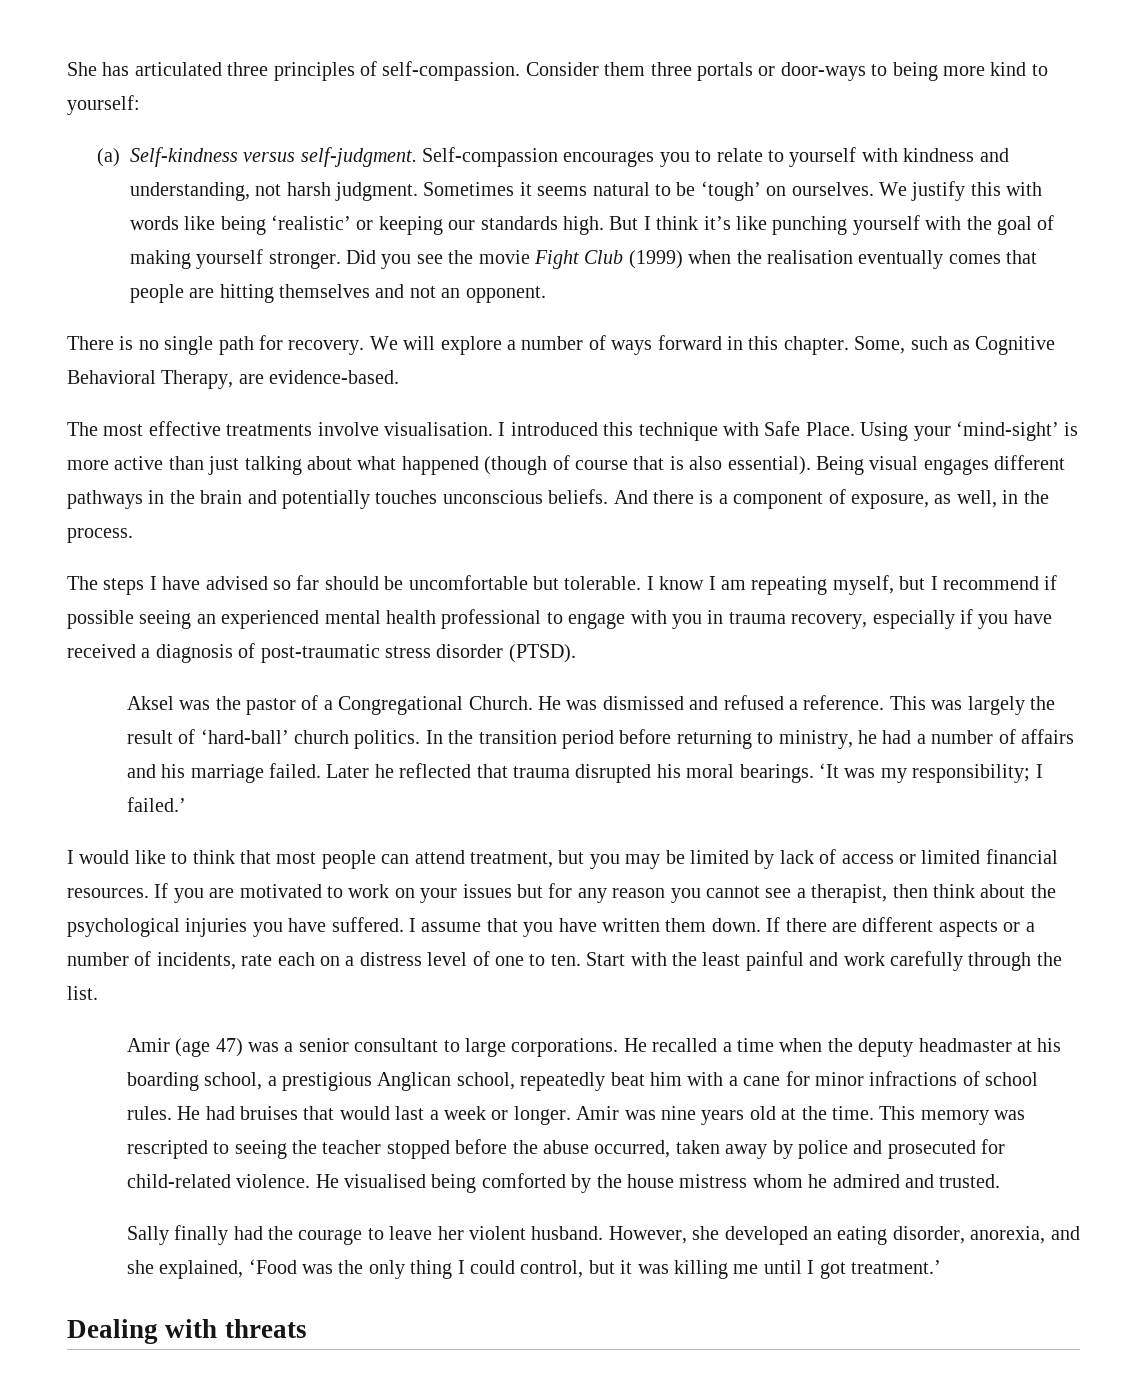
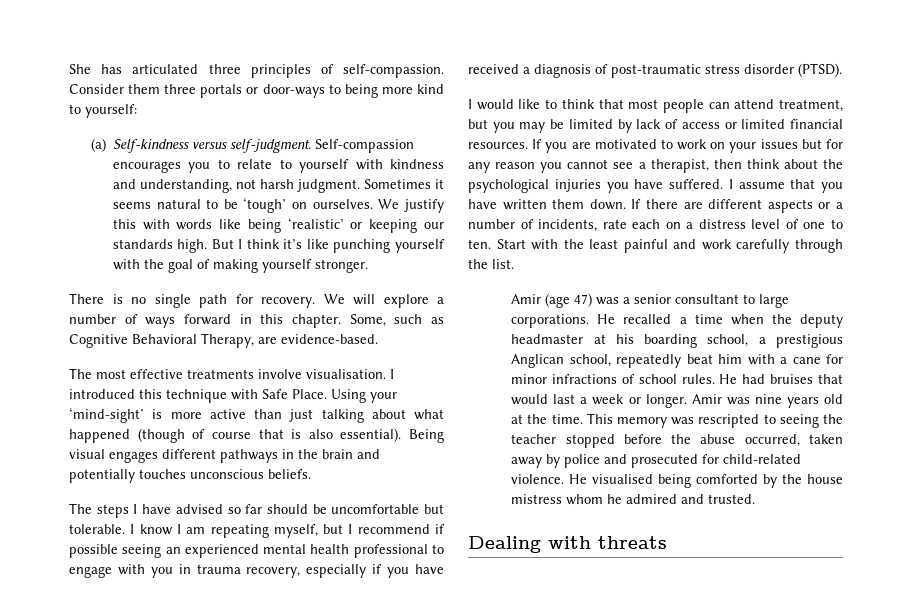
- Did you see the movie Fight Club (1999) when the realisation eventually comes that people are hitting themselves and not an opponent.
- And there is a component of exposure, as well, in the process.
- Aksel was the pastor of a Congregational Church. He was dismissed and refused a reference. This was largely the result of ‘hard-ball’ church politics. In the transition period before returning to ministry, he had a number of affairs and his marriage failed. Later he reflected that trauma disrupted his moral bearings. ‘It was my responsibility; I failed.’
- Sally finally had the courage to leave her violent husband. However, she developed an eating disorder, anorexia, and she explained, ‘Food was the only thing I could control, but it was killing me until I got treatment.’

